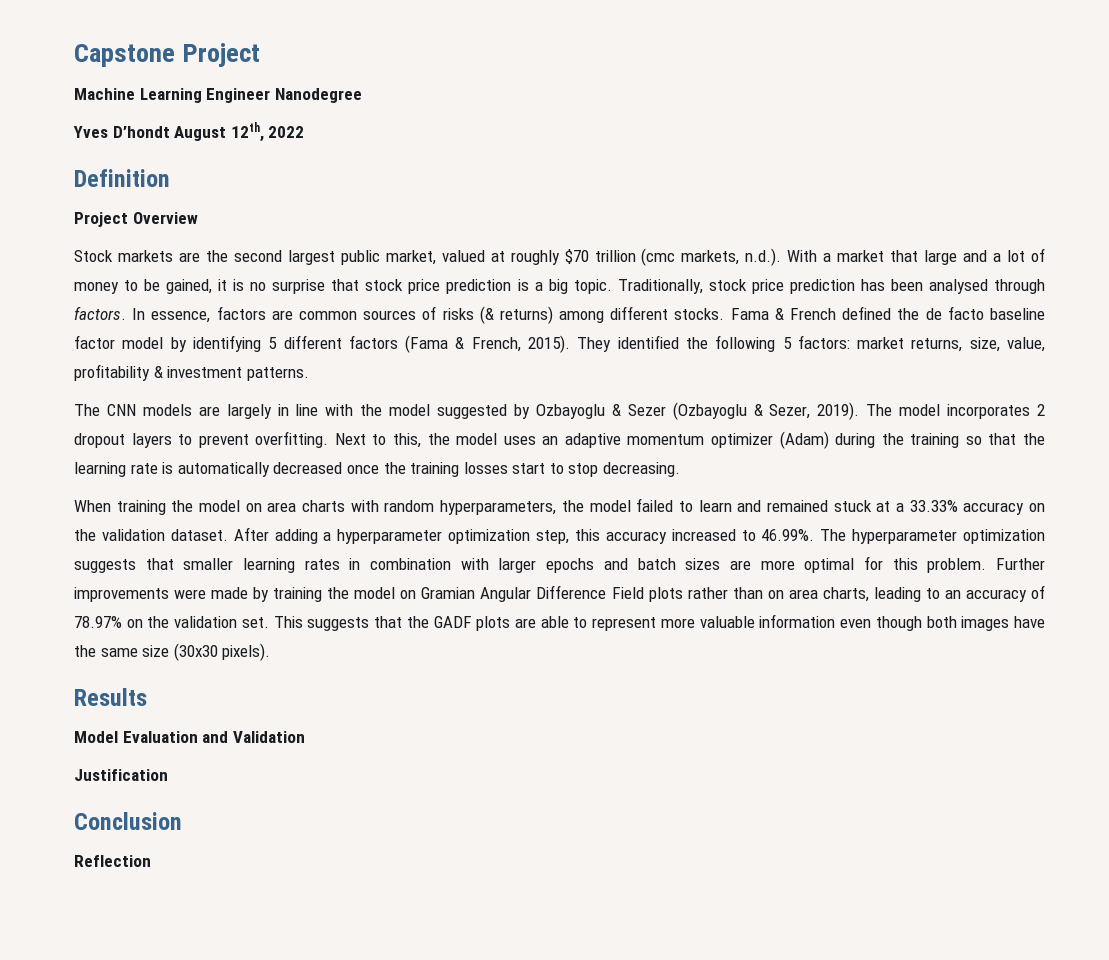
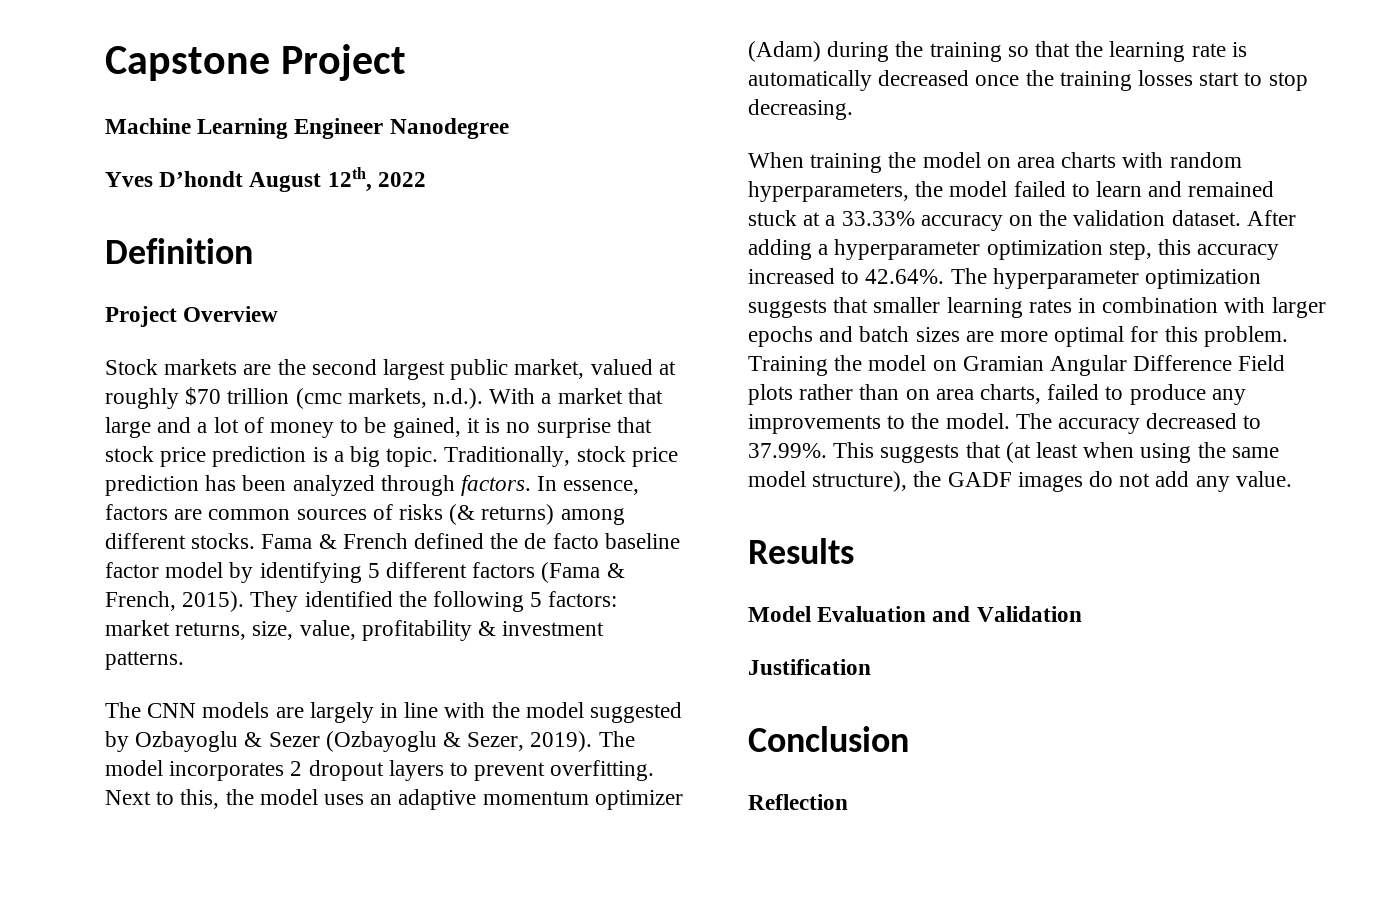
- Traditionally, stock price prediction has been analysed through factors.
+ Traditionally, stock price prediction has been analyzed through factors.
- After adding a hyperparameter optimization step, this accuracy increased to 46.99%. The hyperparameter optimization suggests that smaller learning rates in combination with larger epochs and batch sizes are more optimal for this problem.
+ After adding a hyperparameter optimization step, this accuracy increased to 42.64%. The hyperparameter optimization suggests that smaller learning rates in combination with larger epochs and batch sizes are more optimal for this problem.
- Further improvements were made by training the model on Gramian Angular Difference Field plots rather than on area charts, leading to an accuracy of 78.97% on the validation set. This suggests that the GADF plots are able to represent more valuable information even though both images have the same size (30x30 pixels).
+ Training the model on Gramian Angular Difference Field plots rather than on area charts, failed to produce any improvements to the model. The accuracy decreased to 37.99%. This suggests that (at least when using the same model structure), the GADF images do not add any value.

